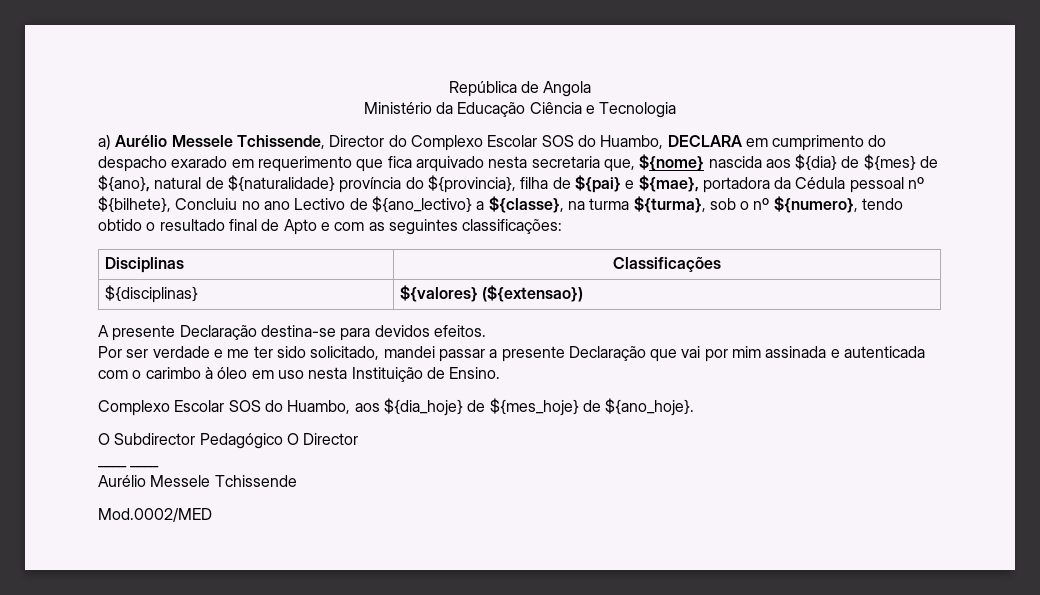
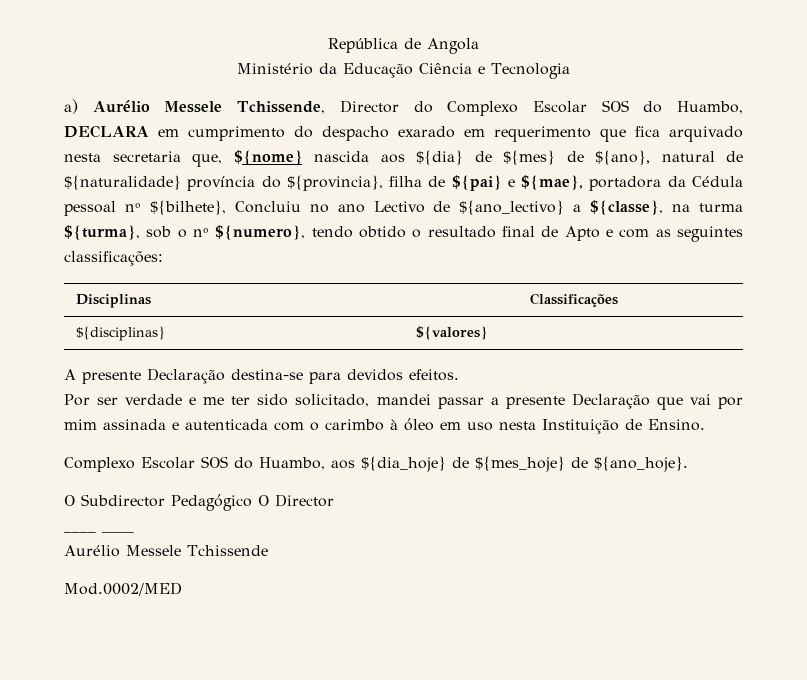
- ${disciplinas} | ${valores} (${extensao})
+ ${disciplinas} | ${valores}

